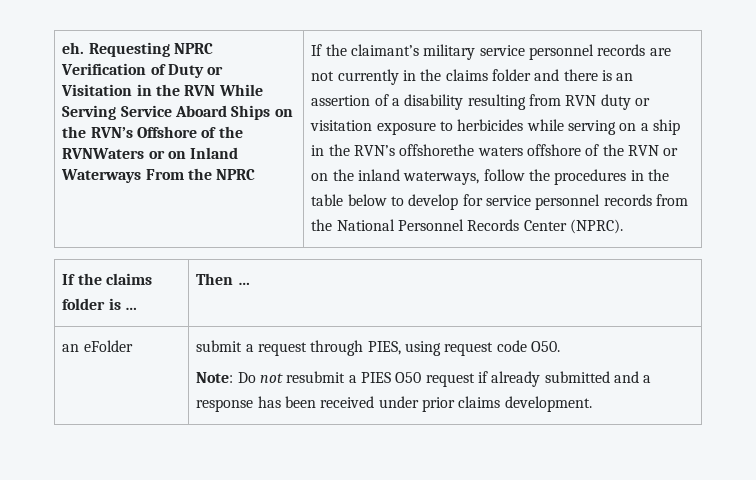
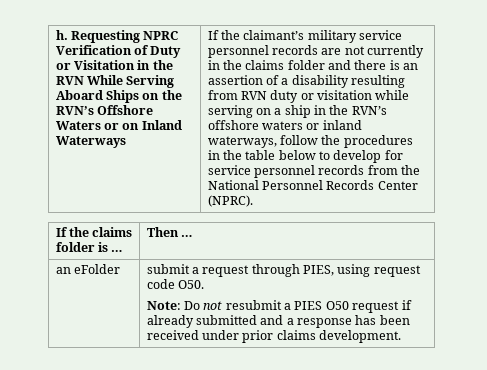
- eh.
+ h.
- Requesting NPRC Verification of Duty or Visitation in the RVN While Serving Service Aboard Ships on the RVN’s Offshore of the RVNWaters or on Inland Waterways From the NPRC
+ Requesting NPRC Verification of Duty or Visitation in the RVN While Serving Aboard Ships on the RVN’s Offshore Waters or on Inland Waterways
- If the claimant’s military service personnel records are not currently in the claims folder and there is an assertion of a disability resulting from RVN duty or visitation exposure to herbicides while serving on a ship in the RVN’s offshorethe waters offshore of the RVN or on the inland waterways, follow the procedures in the table below to develop for service personnel records from the National Personnel Records Center (NPRC).
+ If the claimant’s military service personnel records are not currently in the claims folder and there is an assertion of a disability resulting from RVN duty or visitation while serving on a ship in the RVN’s offshore waters or inland waterways, follow the procedures in the table below to develop for service personnel records from the National Personnel Records Center (NPRC).

